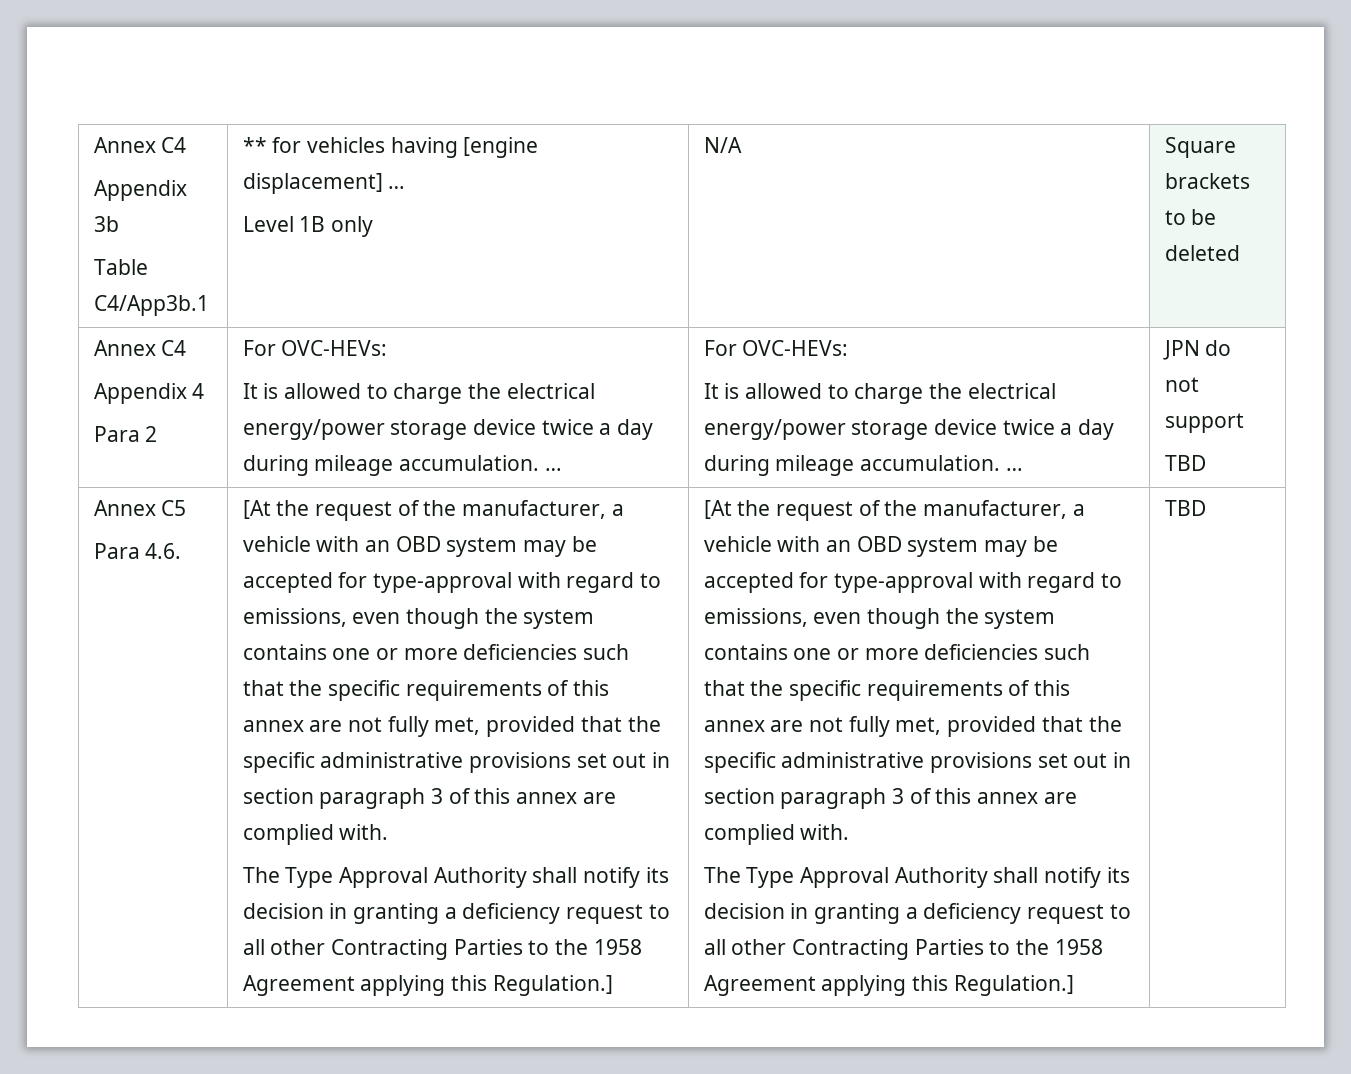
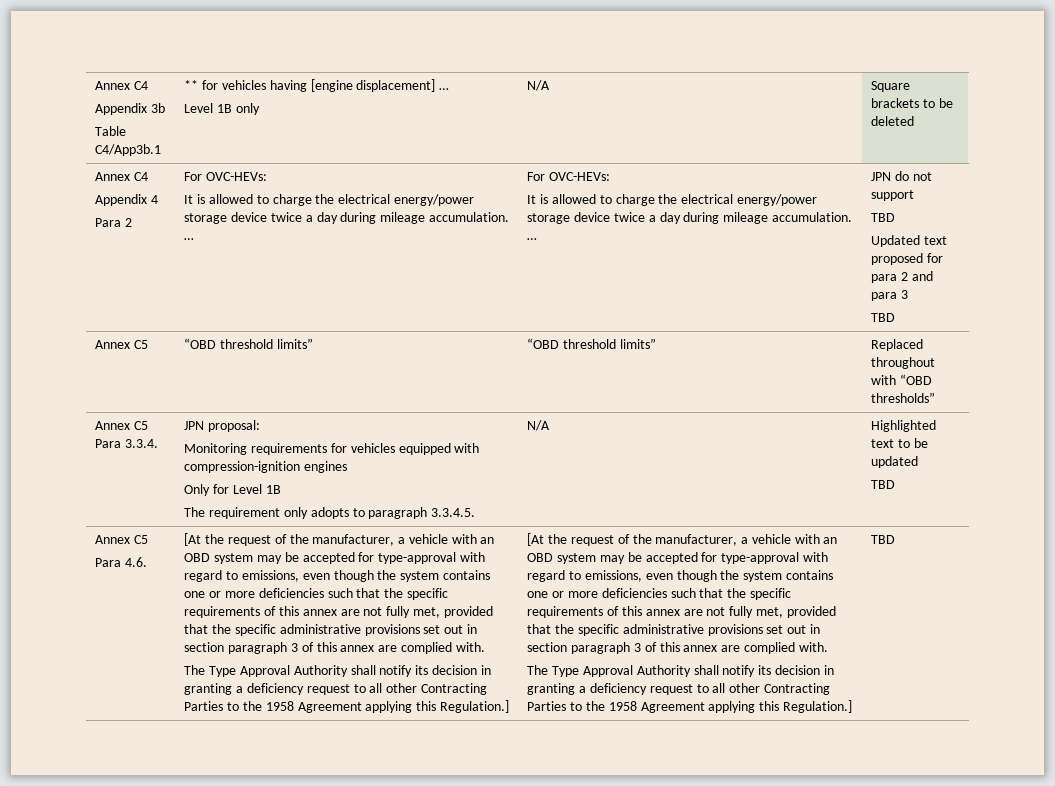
+ Updated text proposed for para 2 and para 3
+ TBD
+ Annex C5 | “OBD threshold limits” | “OBD threshold limits” | Replaced throughout with “OBD thresholds”
+ Annex C5 Para 3.3.4. | JPN proposal:
+ Monitoring requirements for vehicles equipped with compression-ignition engines
+ Only for Level 1B
+ The requirement only adopts to paragraph 3.3.4.5. | N/A | Highlighted text to be updated
+ TBD

